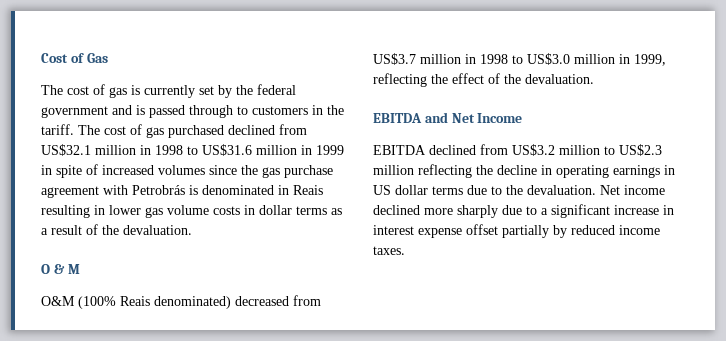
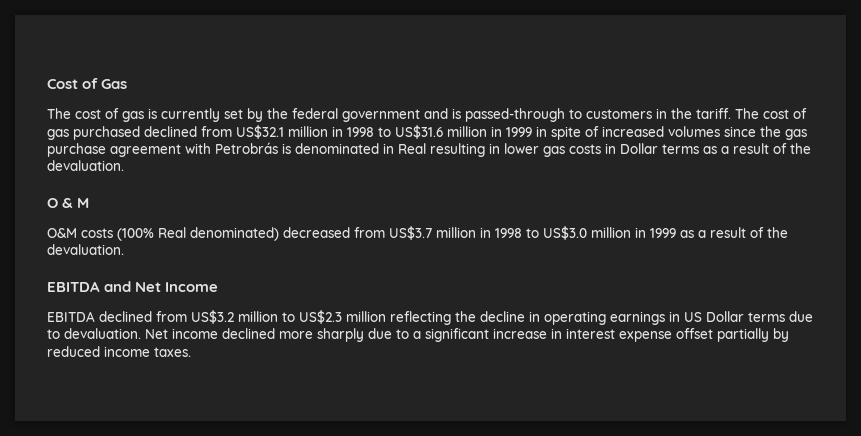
- The cost of gas is currently set by the federal government and is passed through to customers in the tariff.
+ The cost of gas is currently set by the federal government and is passed-through to customers in the tariff.
- The cost of gas purchased declined from US$32.1 million in 1998 to US$31.6 million in 1999 in spite of increased volumes since the gas purchase agreement with Petrobrás is denominated in Reais resulting in lower gas volume costs in dollar terms as a result of the devaluation.
+ The cost of gas purchased declined from US$32.1 million in 1998 to US$31.6 million in 1999 in spite of increased volumes since the gas purchase agreement with Petrobrás is denominated in Real resulting in lower gas costs in Dollar terms as a result of the devaluation.
- O&M (100% Reais denominated) decreased from US$3.7 million in 1998 to US$3.0 million in 1999, reflecting the effect of the devaluation.
+ O&M costs (100% Real denominated) decreased from US$3.7 million in 1998 to US$3.0 million in 1999 as a result of the devaluation.
- EBITDA declined from US$3.2 million to US$2.3 million reflecting the decline in operating earnings in US dollar terms due to the devaluation.
+ EBITDA declined from US$3.2 million to US$2.3 million reflecting the decline in operating earnings in US Dollar terms due to devaluation.

